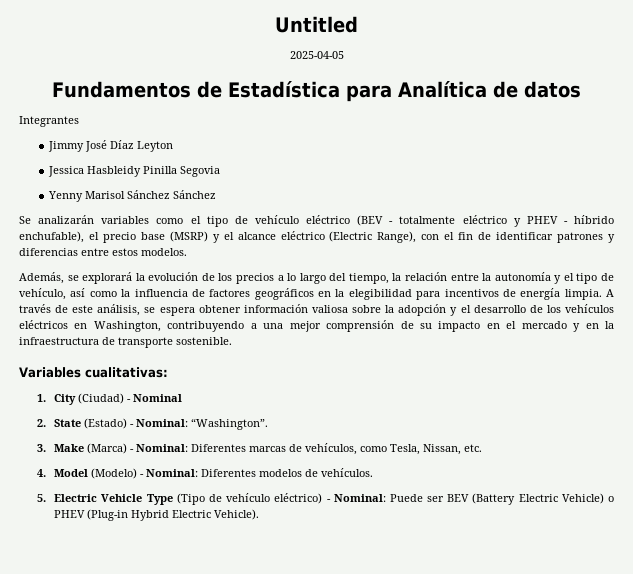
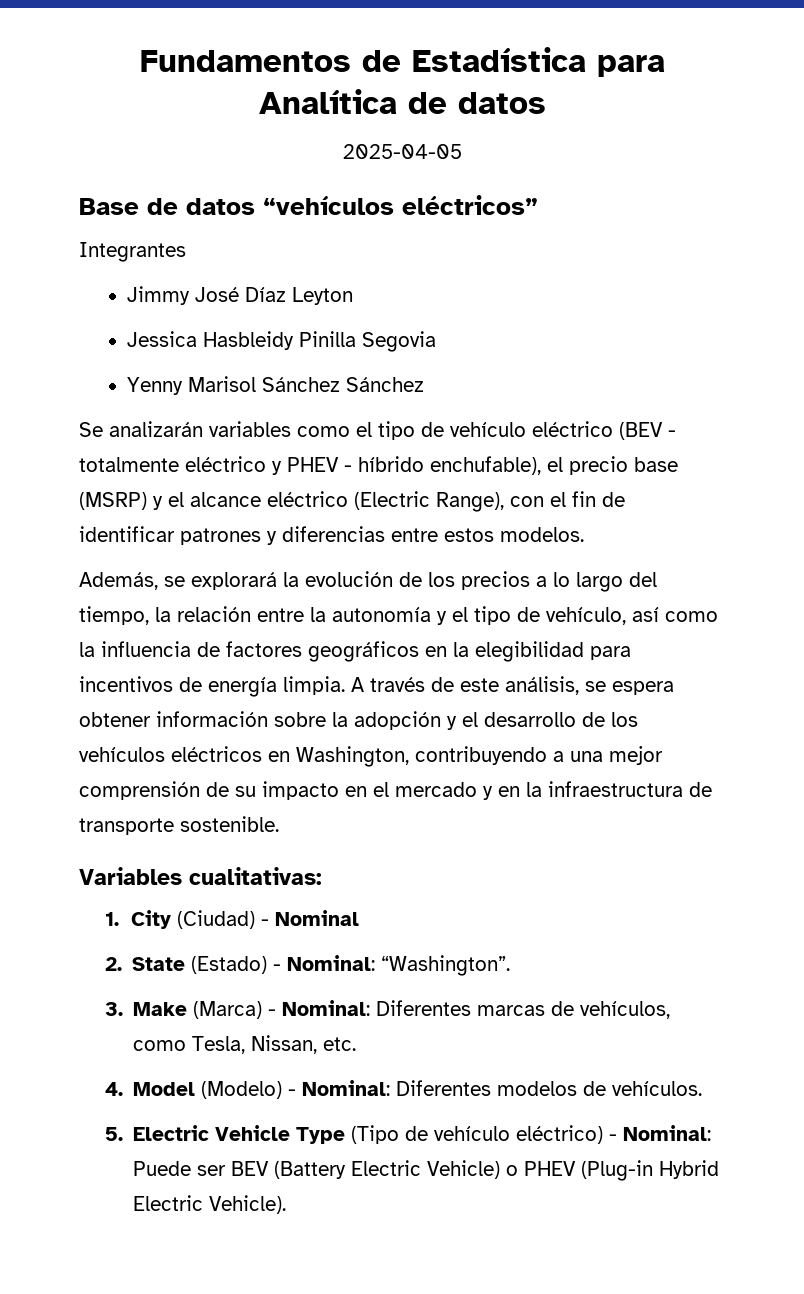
- Untitled
- 2025-04-05
+ 2025-04-05
+ Base de datos “vehículos eléctricos”
- A través de este análisis, se espera obtener información valiosa sobre la adopción y el desarrollo de los vehículos eléctricos en Washington, contribuyendo a una mejor comprensión de su impacto en el mercado y en la infraestructura de transporte sostenible.
+ A través de este análisis, se espera obtener información sobre la adopción y el desarrollo de los vehículos eléctricos en Washington, contribuyendo a una mejor comprensión de su impacto en el mercado y en la infraestructura de transporte sostenible.

